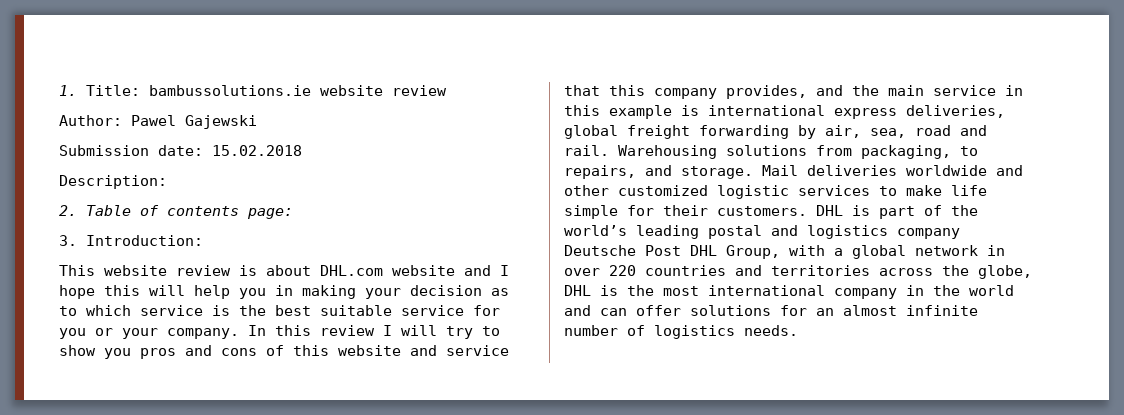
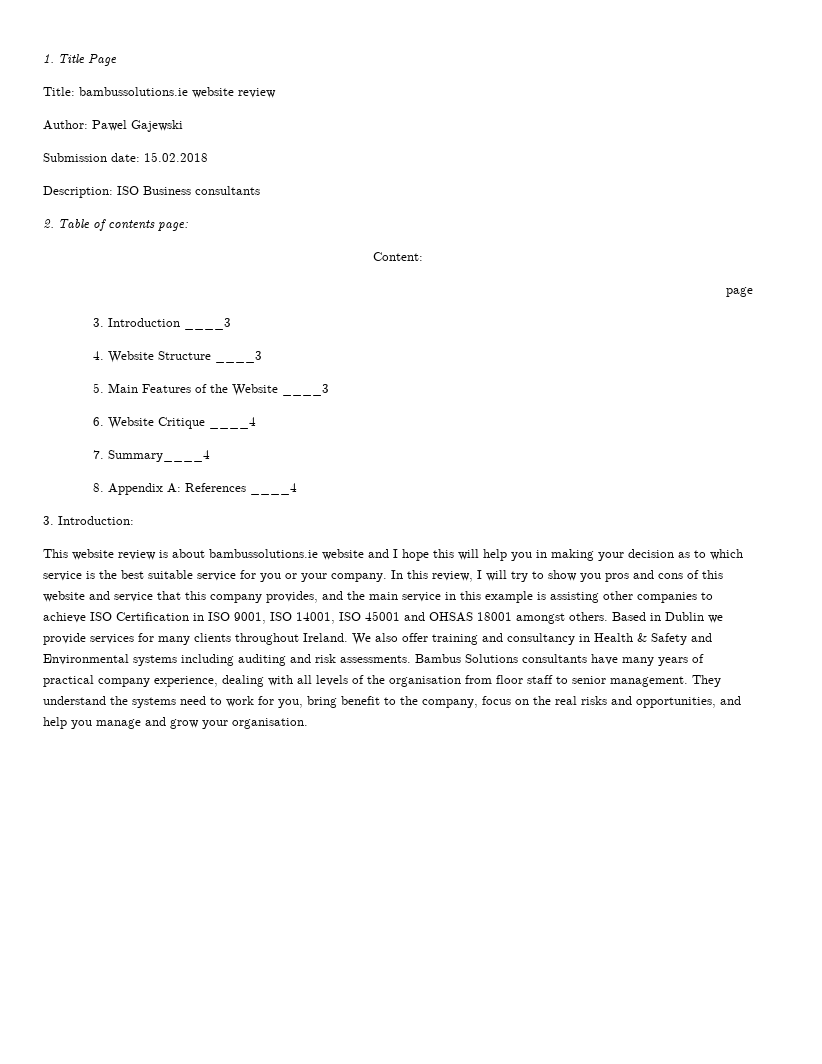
- 1. Title: bambussolutions.ie website review
+ 1. Title Page
+ Title: bambussolutions.ie website review
- Description:
+ Description: ISO Business consultants
+ Content:
+ page
+ 3. Introduction ____3
+ 4. Website Structure ____3
+ 5. Main Features of the Website ____3
+ 6. Website Critique ____4
+ 7. Summary____4
+ 8. Appendix A: References ____4
- This website review is about DHL.com website and I hope this will help you in making your decision as to which service is the best suitable service for you or your company.
+ This website review is about bambussolutions.ie website and I hope this will help you in making your decision as to which service is the best suitable service for you or your company.
- In this review I will try to show you pros and cons of this website and service that this company provides, and the main service in this example is international express deliveries, global freight forwarding by air, sea, road and rail. Warehousing solutions from packaging, to repairs, and storage. Mail deliveries worldwide and other customized logistic services to make life simple for their customers. DHL is part of the world’s leading postal and logistics company Deutsche Post DHL Group, with a global network in over 220 countries and territories across the globe, DHL is the most international company in the world and can offer solutions for an almost infinite number of logistics needs.
+ In this review, I will try to show you pros and cons of this website and service that this company provides, and the main service in this example is assisting other companies to achieve ISO Certification in ISO 9001, ISO 14001, ISO 45001 and OHSAS 18001 amongst others. Based in Dublin we provide services for many clients throughout Ireland. We also offer training and consultancy in Health & Safety and Environmental systems including auditing and risk assessments. Bambus Solutions consultants have many years of practical company experience, dealing with all levels of the organisation from floor staff to senior management. They understand the systems need to work for you, bring benefit to the company, focus on the real risks and opportunities, and help you manage and grow your organisation.

